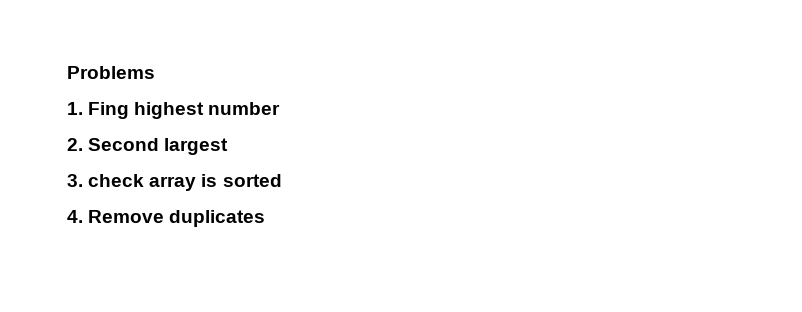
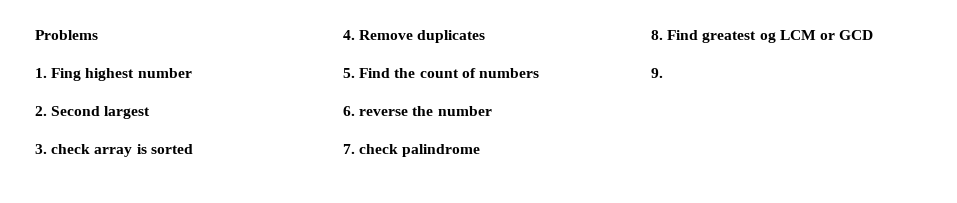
+ 5. Find the count of numbers
+ 6. reverse the number
+ 7. check palindrome
+ 8. Find greatest og LCM or GCD
+ 9.

